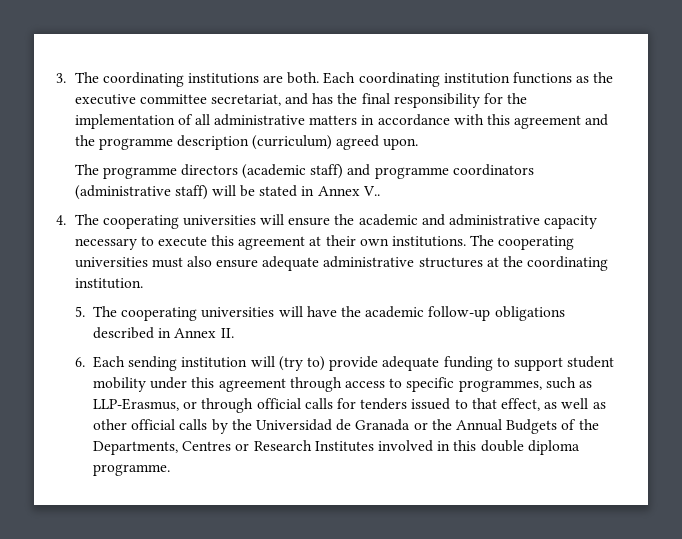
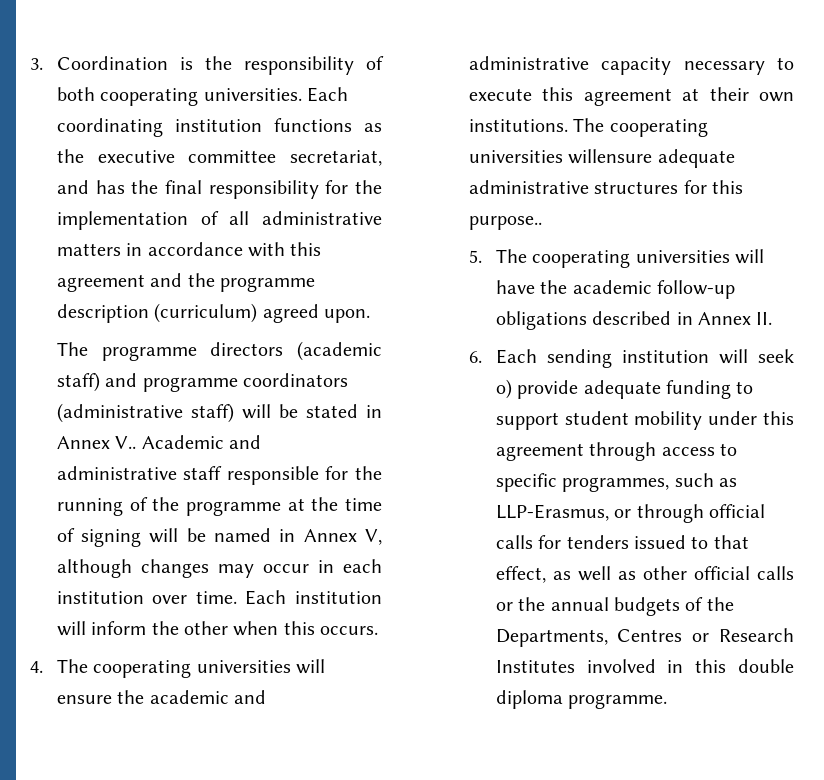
- 3. The coordinating institutions are both.
+ 3. Coordination is the responsibility of both cooperating universities.
+ Academic and administrative staff responsible for the running of the programme at the time of signing will be named in Annex V, although changes may occur in each institution over time. Each institution will inform the other when this occurs.
- The cooperating universities must also ensure adequate administrative structures at the coordinating institution.
+ The cooperating universities willensure adequate administrative structures for this purpose..
- 6. Each sending institution will (try to) provide adequate funding to support student mobility under this agreement through access to specific programmes, such as LLP-Erasmus, or through official calls for tenders issued to that effect, as well as other official calls by the Universidad de Granada or the Annual Budgets of the Departments, Centres or Research Institutes involved in this double diploma programme.
+ 6. Each sending institution will seek o) provide adequate funding to support student mobility under this agreement through access to specific programmes, such as LLP-Erasmus, or through official calls for tenders issued to that effect, as well as other official calls or the annual budgets of the Departments, Centres or Research Institutes involved in this double diploma programme.

